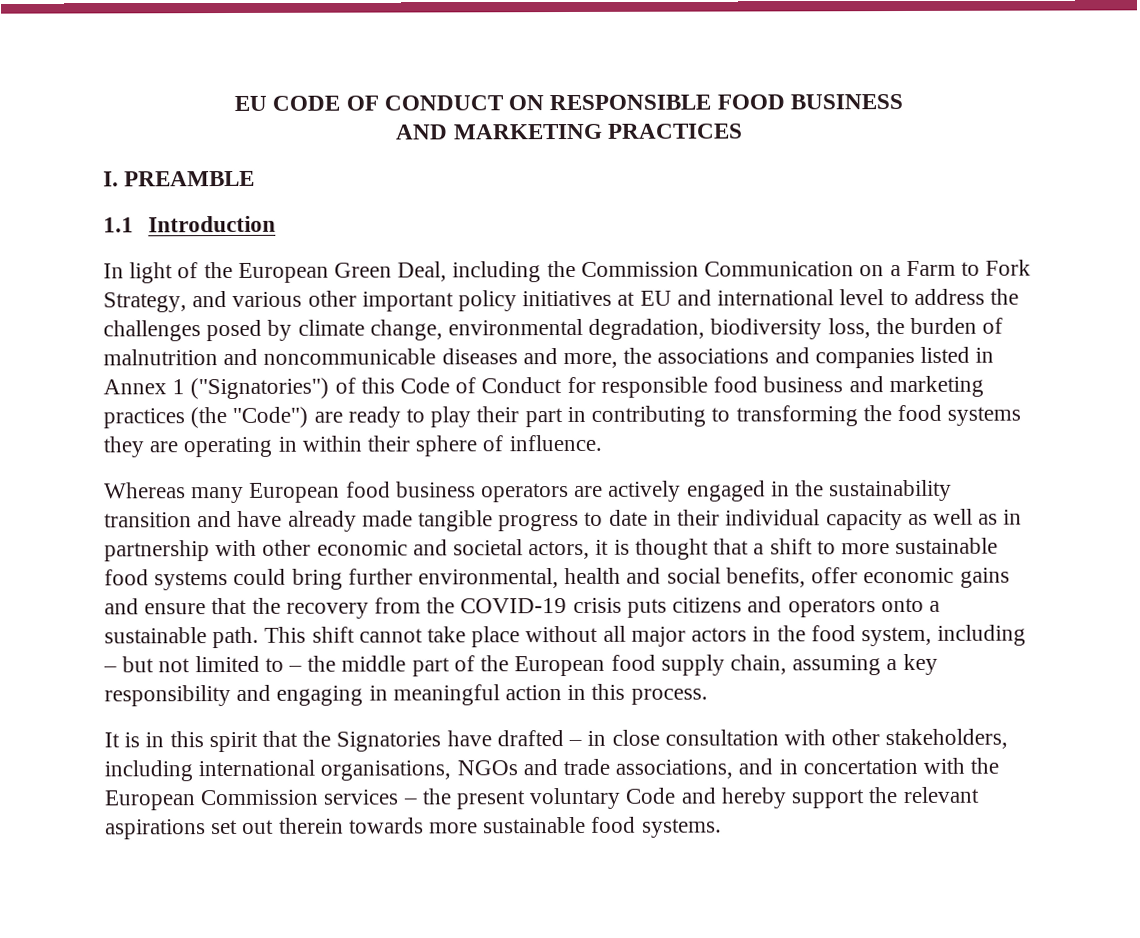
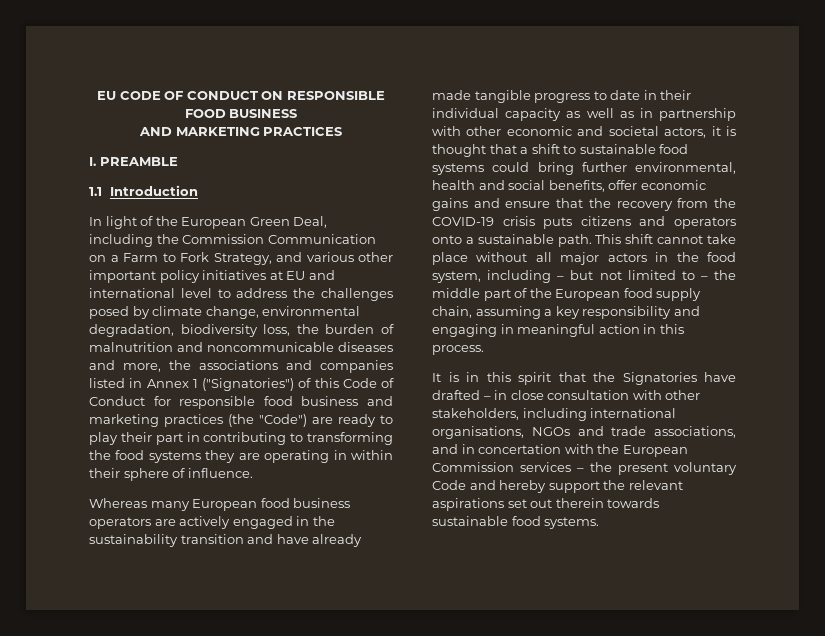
- Whereas many European food business operators are actively engaged in the sustainability transition and have already made tangible progress to date in their individual capacity as well as in partnership with other economic and societal actors, it is thought that a shift to more sustainable food systems could bring further environmental, health and social benefits, offer economic gains and ensure that the recovery from the COVID-19 crisis puts citizens and operators onto a sustainable path.
+ Whereas many European food business operators are actively engaged in the sustainability transition and have already made tangible progress to date in their individual capacity as well as in partnership with other economic and societal actors, it is thought that a shift to sustainable food systems could bring further environmental, health and social benefits, offer economic gains and ensure that the recovery from the COVID-19 crisis puts citizens and operators onto a sustainable path.
- It is in this spirit that the Signatories have drafted – in close consultation with other stakeholders, including international organisations, NGOs and trade associations, and in concertation with the European Commission services – the present voluntary Code and hereby support the relevant aspirations set out therein towards more sustainable food systems.
+ It is in this spirit that the Signatories have drafted – in close consultation with other stakeholders, including international organisations, NGOs and trade associations, and in concertation with the European Commission services – the present voluntary Code and hereby support the relevant aspirations set out therein towards sustainable food systems.

